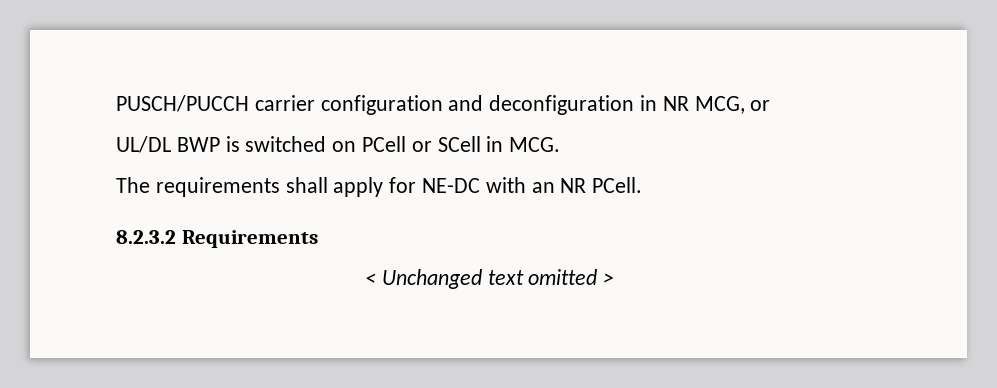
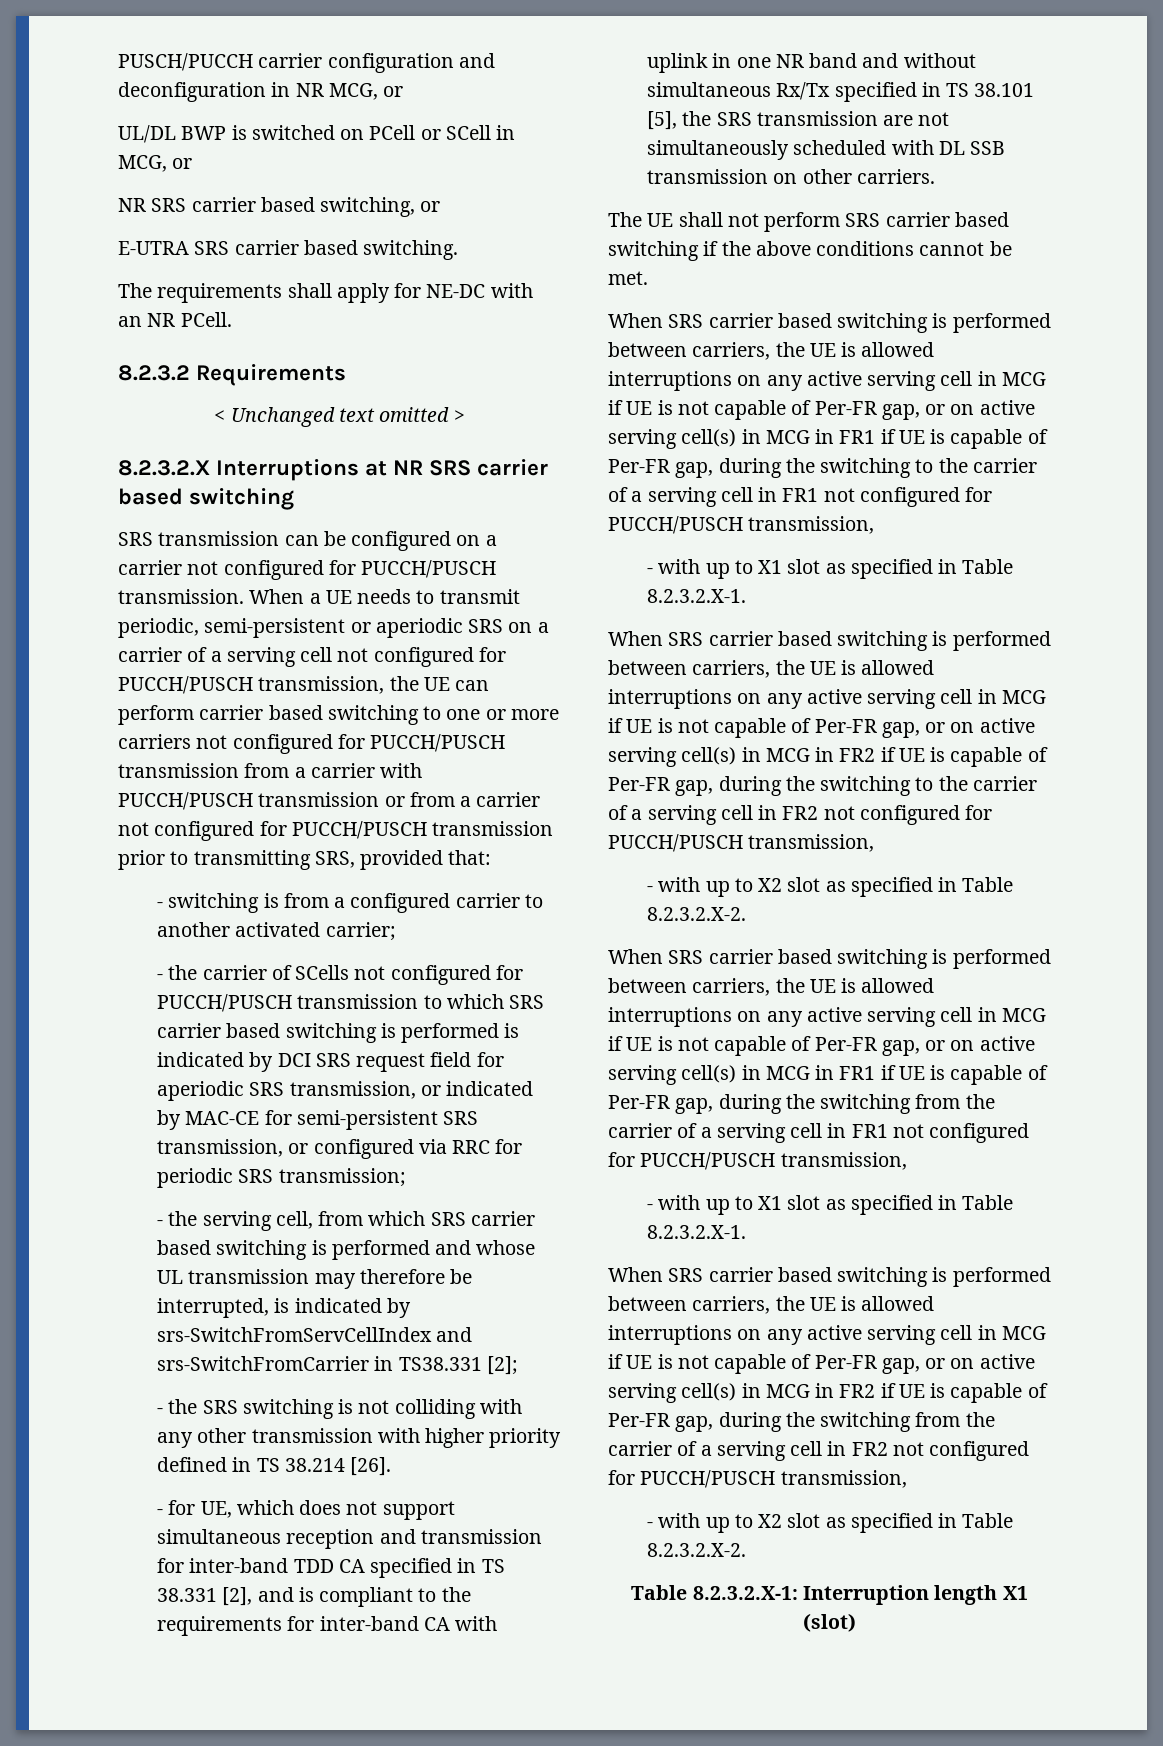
- UL/DL BWP is switched on PCell or SCell in MCG.
+ UL/DL BWP is switched on PCell or SCell in MCG, or
+ NR SRS carrier based switching, or
+ E-UTRA SRS carrier based switching.
+ 8.2.3.2.X Interruptions at NR SRS carrier based switching
+ SRS transmission can be configured on a carrier not configured for PUCCH/PUSCH transmission. When a UE needs to transmit periodic, semi-persistent or aperiodic SRS on a carrier of a serving cell not configured for PUCCH/PUSCH transmission, the UE can perform carrier based switching to one or more carriers not configured for PUCCH/PUSCH transmission from a carrier with PUCCH/PUSCH transmission or from a carrier not configured for PUCCH/PUSCH transmission prior to transmitting SRS, provided that:
+ - switching is from a configured carrier to another activated carrier;
+ - the carrier of SCells not configured for PUCCH/PUSCH transmission to which SRS carrier based switching is performed is indicated by DCI SRS request field for aperiodic SRS transmission, or indicated by MAC-CE for semi-persistent SRS transmission, or configured via RRC for periodic SRS transmission;
+ - the serving cell, from which SRS carrier based switching is performed and whose UL transmission may therefore be interrupted, is indicated by srs-SwitchFromServCellIndex and srs-SwitchFromCarrier in TS38.331 [2];
+ - the SRS switching is not colliding with any other transmission with higher priority defined in TS 38.214 [26].
+ - for UE, which does not support simultaneous reception and transmission for inter-band TDD CA specified in TS 38.331 [2], and is compliant to the requirements for inter-band CA with uplink in one NR band and without simultaneous Rx/Tx specified in TS 38.101 [5], the SRS transmission are not simultaneously scheduled with DL SSB transmission on other carriers.
+ The UE shall not perform SRS carrier based switching if the above conditions cannot be met.
+ When SRS carrier based switching is performed between carriers, the UE is allowed interruptions on any active serving cell in MCG if UE is not capable of Per-FR gap, or on active serving cell(s) in MCG in FR1 if UE is capable of Per-FR gap, during the switching to the carrier of a serving cell in FR1 not configured for PUCCH/PUSCH transmission,
+ - with up to X1 slot as specified in Table 8.2.3.2.X-1.
+ When SRS carrier based switching is performed between carriers, the UE is allowed interruptions on any active serving cell in MCG if UE is not capable of Per-FR gap, or on active serving cell(s) in MCG in FR2 if UE is capable of Per-FR gap, during the switching to the carrier of a serving cell in FR2 not configured for PUCCH/PUSCH transmission,
+ - with up to X2 slot as specified in Table 8.2.3.2.X-2.
+ When SRS carrier based switching is performed between carriers, the UE is allowed interruptions on any active serving cell in MCG if UE is not capable of Per-FR gap, or on active serving cell(s) in MCG in FR1 if UE is capable of Per-FR gap, during the switching from the carrier of a serving cell in FR1 not configured for PUCCH/PUSCH transmission,
+ - with up to X1 slot as specified in Table 8.2.3.2.X-1.
+ When SRS carrier based switching is performed between carriers, the UE is allowed interruptions on any active serving cell in MCG if UE is not capable of Per-FR gap, or on active serving cell(s) in MCG in FR2 if UE is capable of Per-FR gap, during the switching from the carrier of a serving cell in FR2 not configured for PUCCH/PUSCH transmission,
+ - with up to X2 slot as specified in Table 8.2.3.2.X-2.
+ Table 8.2.3.2.X-1: Interruption length X1 (slot)

